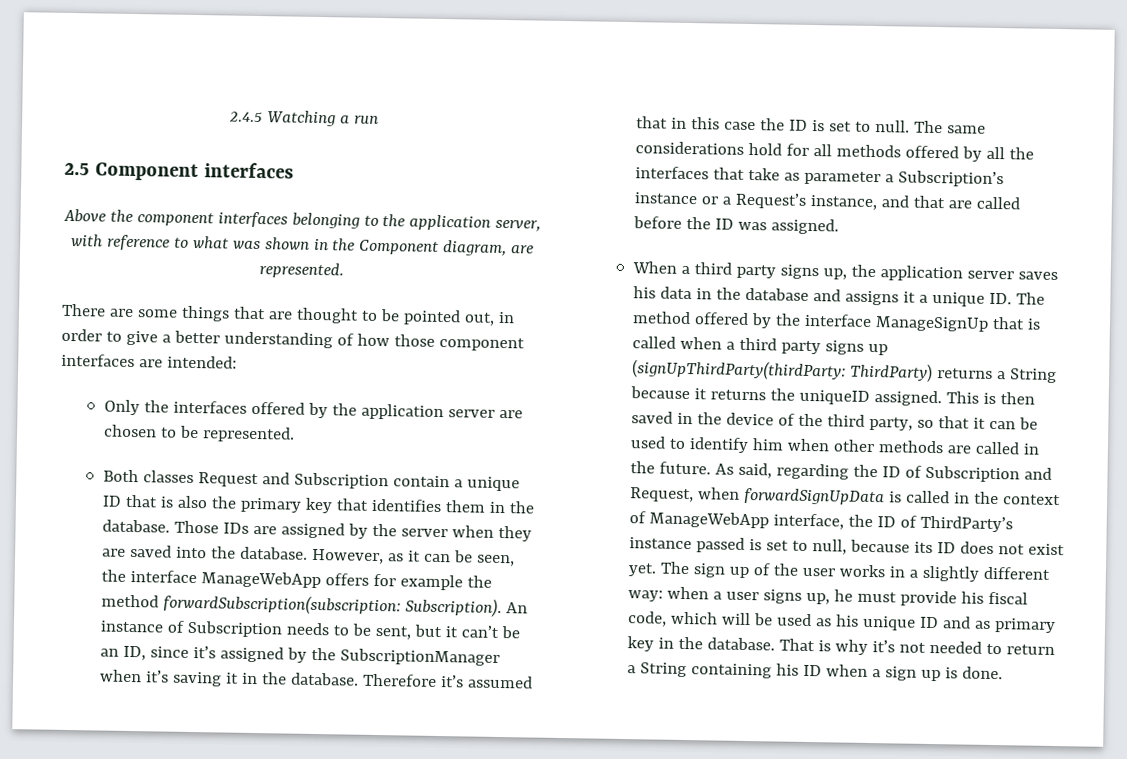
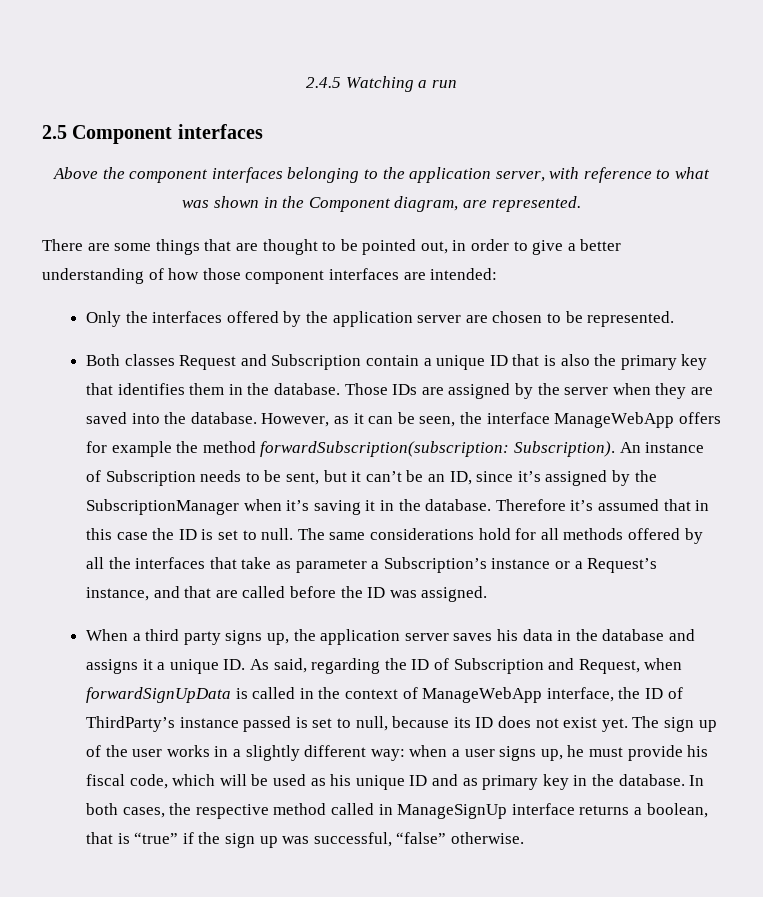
- When a third party signs up, the application server saves his data in the database and assigns it a unique ID. The method offered by the interface ManageSignUp that is called when a third party signs up (signUpThirdParty(thirdParty: ThirdParty) returns a String because it returns the uniqueID assigned. This is then saved in the device of the third party, so that it can be used to identify him when other methods are called in the future. As said, regarding the ID of Subscription and Request, when forwardSignUpData is called in the context of ManageWebApp interface, the ID of ThirdParty’s instance passed is set to null, because its ID does not exist yet.
+ When a third party signs up, the application server saves his data in the database and assigns it a unique ID. As said, regarding the ID of Subscription and Request, when forwardSignUpData is called in the context of ManageWebApp interface, the ID of ThirdParty’s instance passed is set to null, because its ID does not exist yet.
- That is why it’s not needed to return a String containing his ID when a sign up is done.
+ In both cases, the respective method called in ManageSignUp interface returns a boolean, that is “true” if the sign up was successful, “false” otherwise.

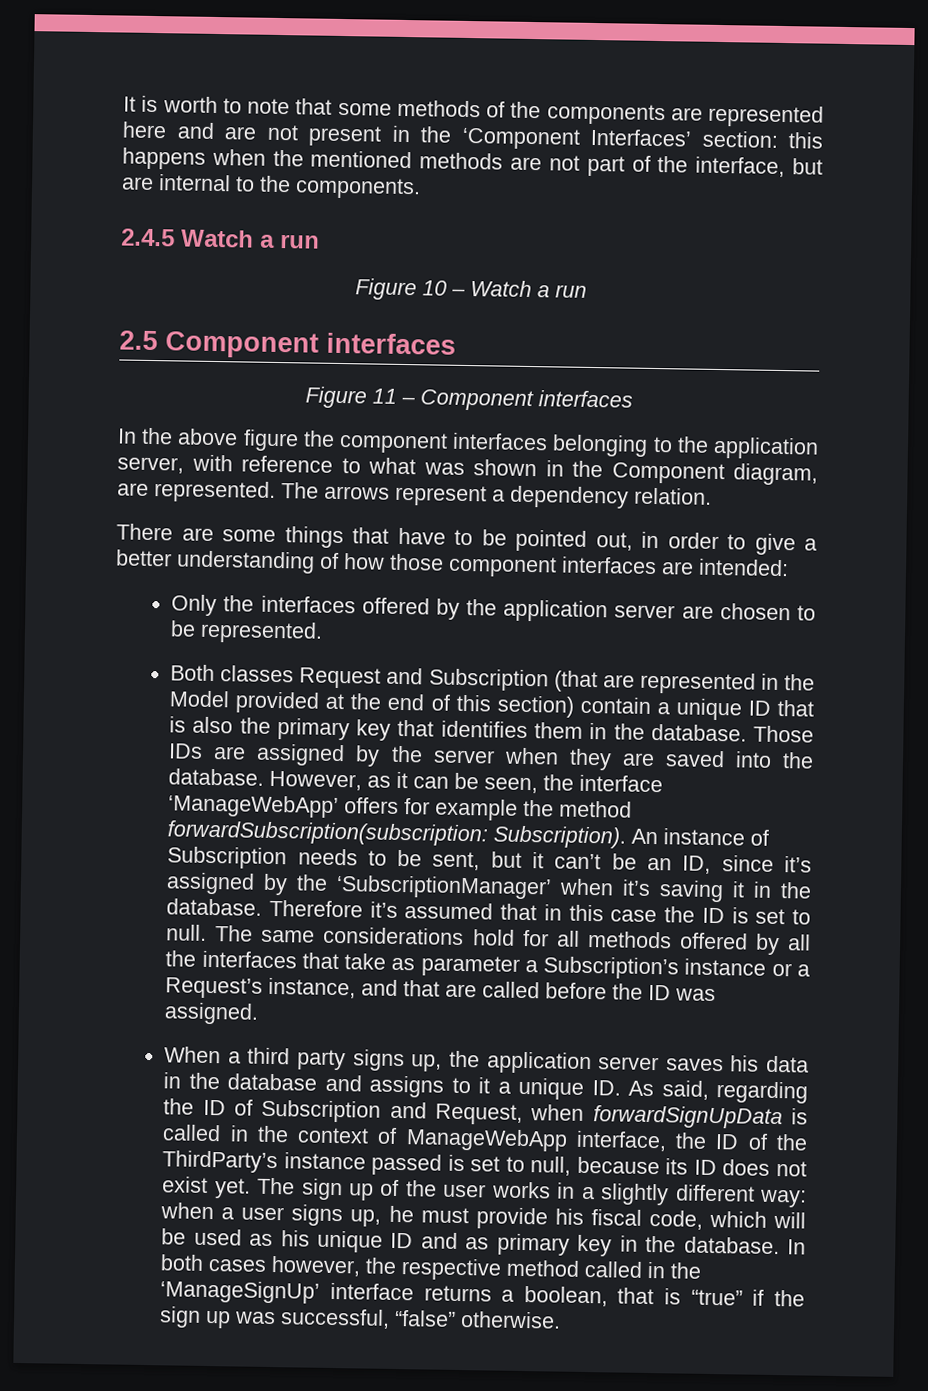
- 2.4.5 Watching a run
+ It is worth to note that some methods of the components are represented here and are not present in the ‘Component Interfaces’ section: this happens when the mentioned methods are not part of the interface, but are internal to the components.
+ 2.4.5 Watch a run
+ Figure 10 – Watch a run
- Above the component interfaces belonging to the application server, with reference to what was shown in the Component diagram, are represented.
+ Figure 11 – Component interfaces
+ In the above figure the component interfaces belonging to the application server, with reference to what was shown in the Component diagram, are represented. The arrows represent a dependency relation.
- There are some things that are thought to be pointed out, in order to give a better understanding of how those component interfaces are intended:
+ There are some things that have to be pointed out, in order to give a better understanding of how those component interfaces are intended:
- Both classes Request and Subscription contain a unique ID that is also the primary key that identifies them in the database.
+ Both classes Request and Subscription (that are represented in the Model provided at the end of this section) contain a unique ID that is also the primary key that identifies them in the database.
- However, as it can be seen, the interface ManageWebApp offers for example the method forwardSubscription(subscription: Subscription).
+ However, as it can be seen, the interface ‘ManageWebApp’ offers for example the method forwardSubscription(subscription: Subscription).
- An instance of Subscription needs to be sent, but it can’t be an ID, since it’s assigned by the SubscriptionManager when it’s saving it in the database.
+ An instance of Subscription needs to be sent, but it can’t be an ID, since it’s assigned by the ‘SubscriptionManager’ when it’s saving it in the database.
- When a third party signs up, the application server saves his data in the database and assigns it a unique ID. As said, regarding the ID of Subscription and Request, when forwardSignUpData is called in the context of ManageWebApp interface, the ID of ThirdParty’s instance passed is set to null, because its ID does not exist yet.
+ When a third party signs up, the application server saves his data in the database and assigns to it a unique ID. As said, regarding the ID of Subscription and Request, when forwardSignUpData is called in the context of ManageWebApp interface, the ID of the ThirdParty’s instance passed is set to null, because its ID does not exist yet.
- In both cases, the respective method called in ManageSignUp interface returns a boolean, that is “true” if the sign up was successful, “false” otherwise.
+ In both cases however, the respective method called in the ‘ManageSignUp’ interface returns a boolean, that is “true” if the sign up was successful, “false” otherwise.

